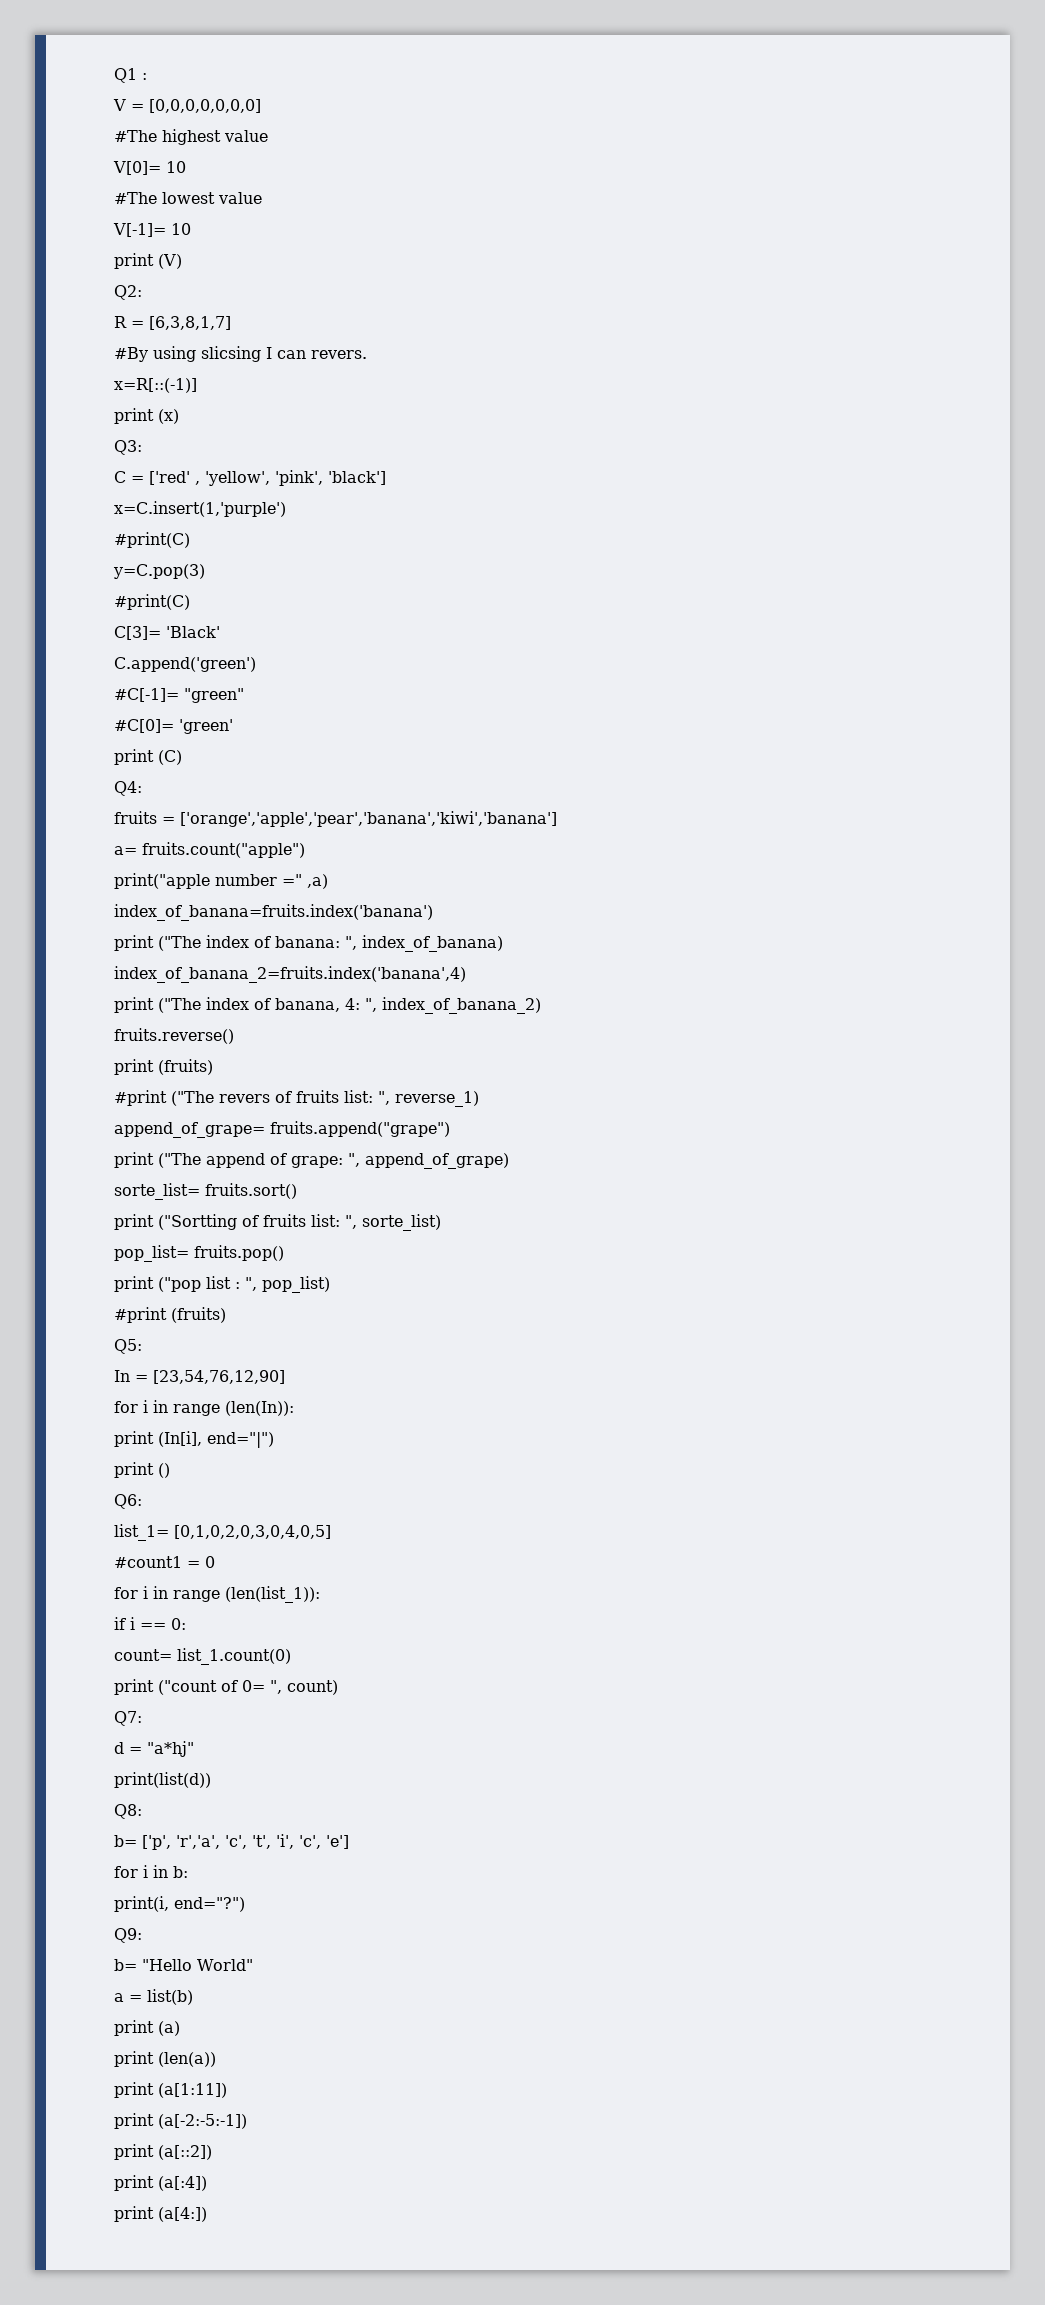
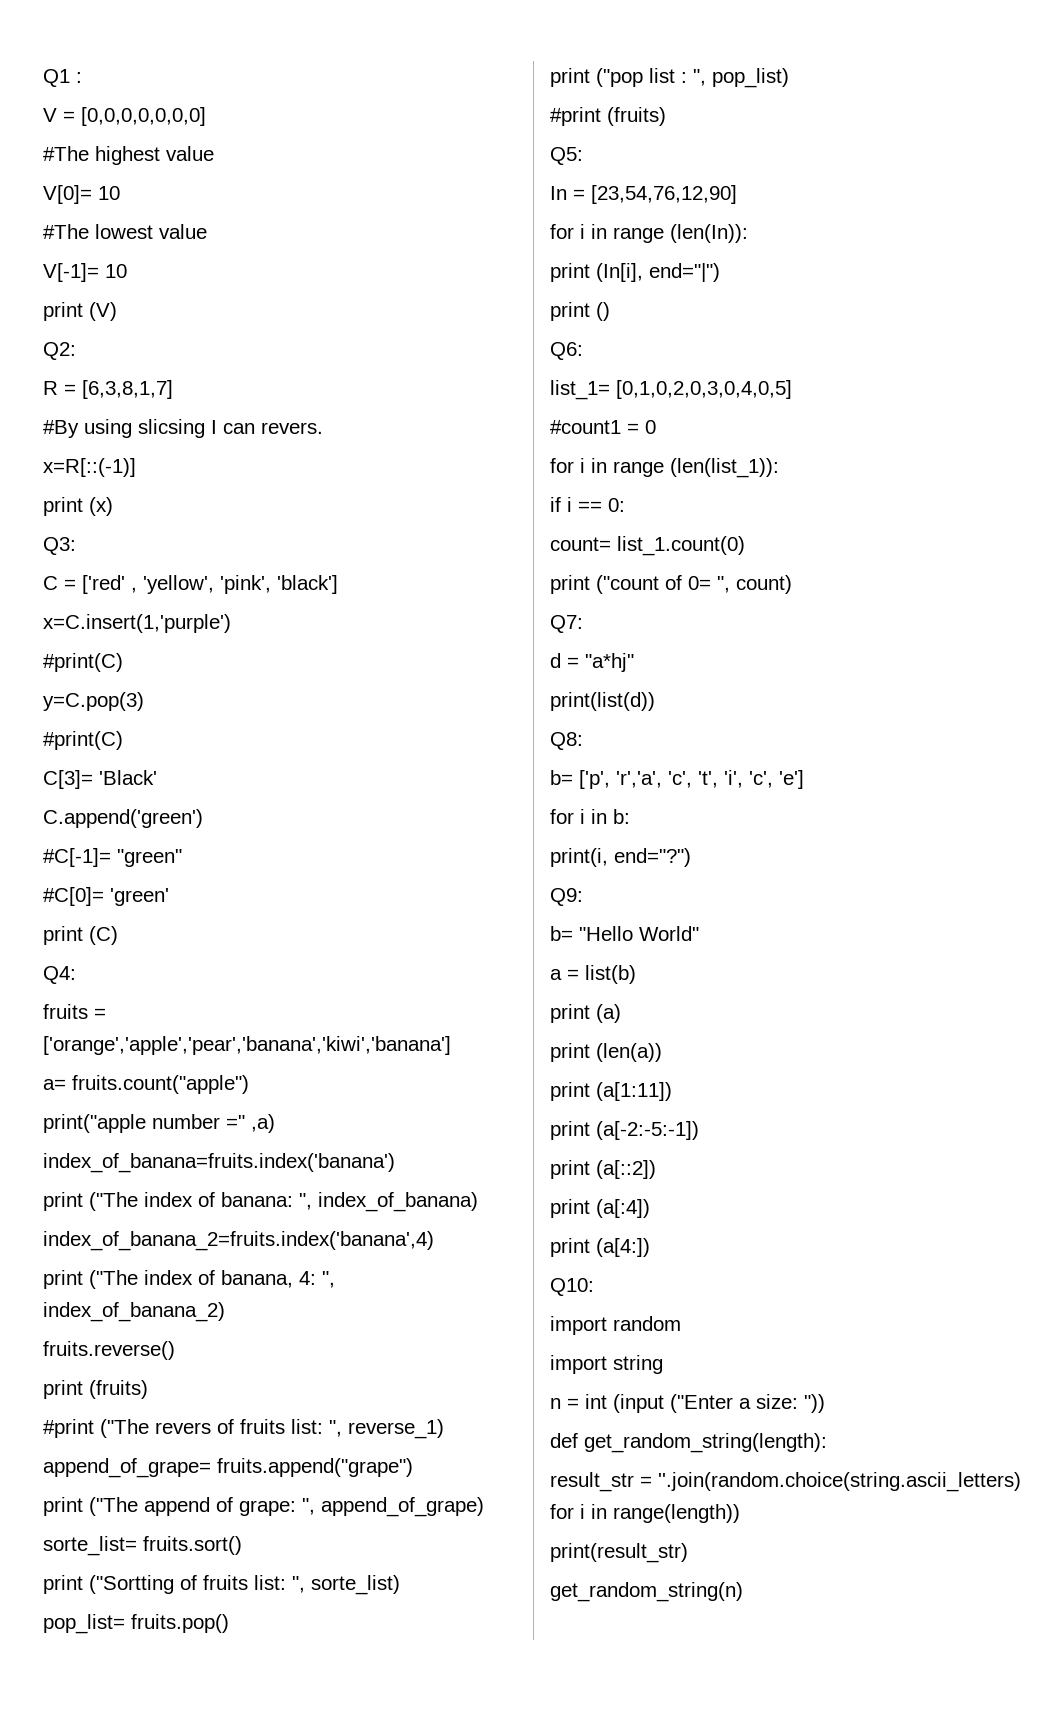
+ Q10:
+ import random
+ import string
+ n = int (input ("Enter a size: "))
+ def get_random_string(length):
+ result_str = ''.join(random.choice(string.ascii_letters) for i in range(length))
+ print(result_str)
+ get_random_string(n)

